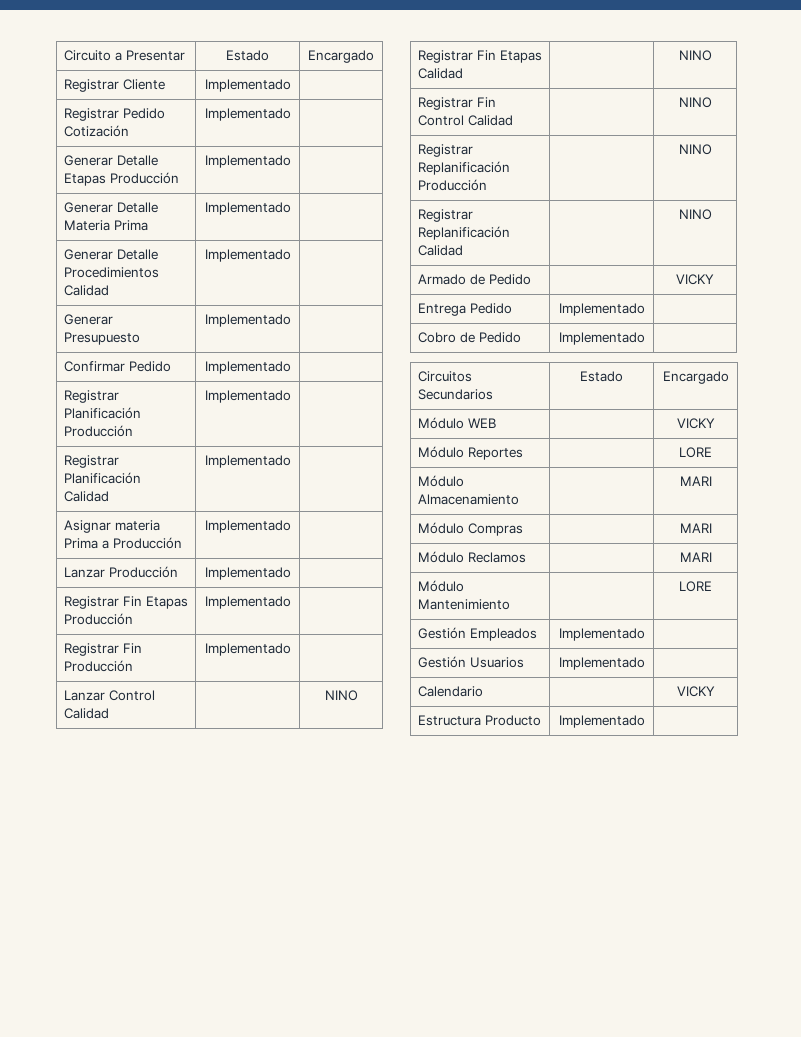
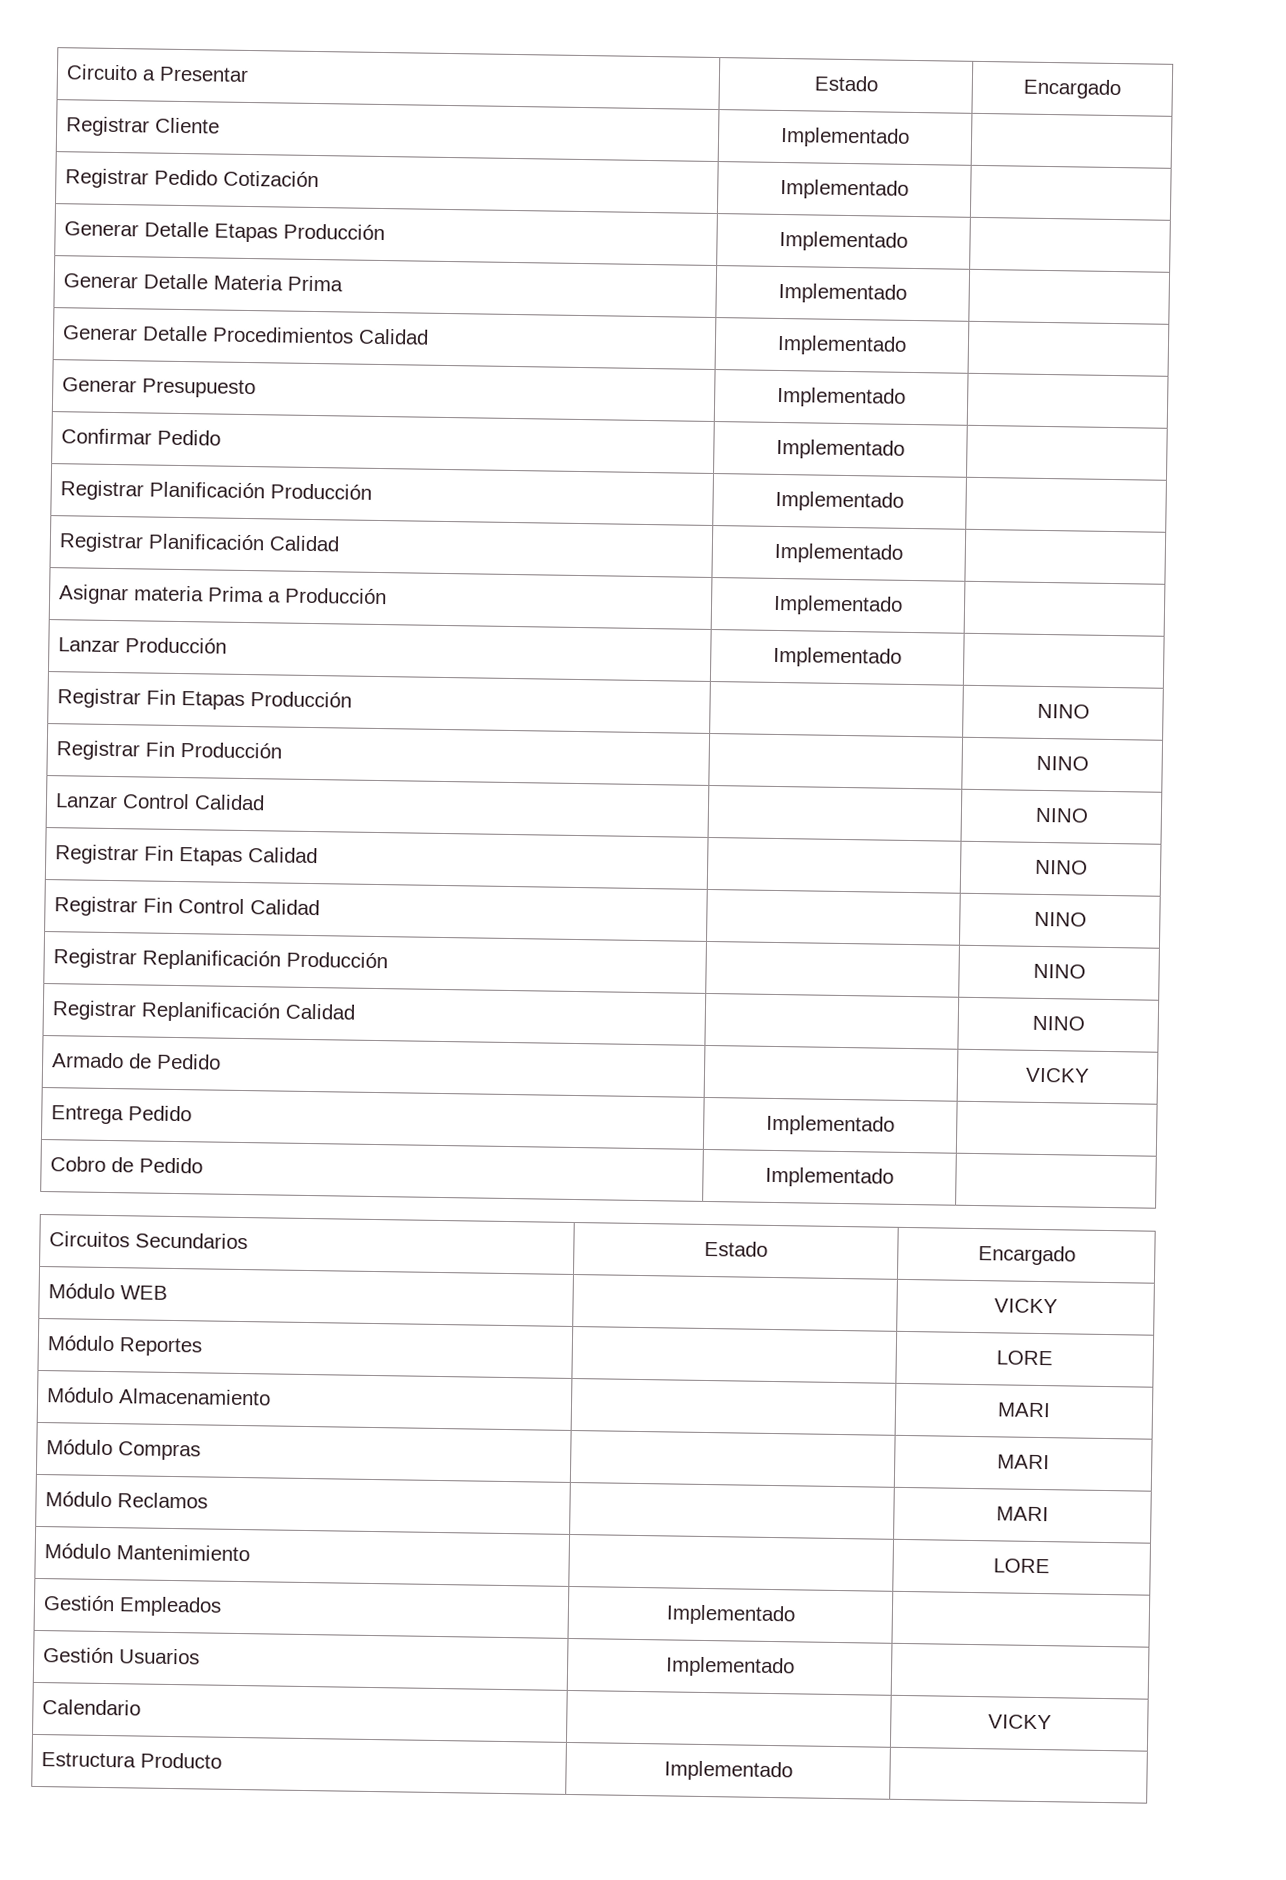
- Registrar Fin Etapas Producción | Implementado |
+ Registrar Fin Etapas Producción | | NINO
- Registrar Fin Producción | Implementado |
+ Registrar Fin Producción | | NINO

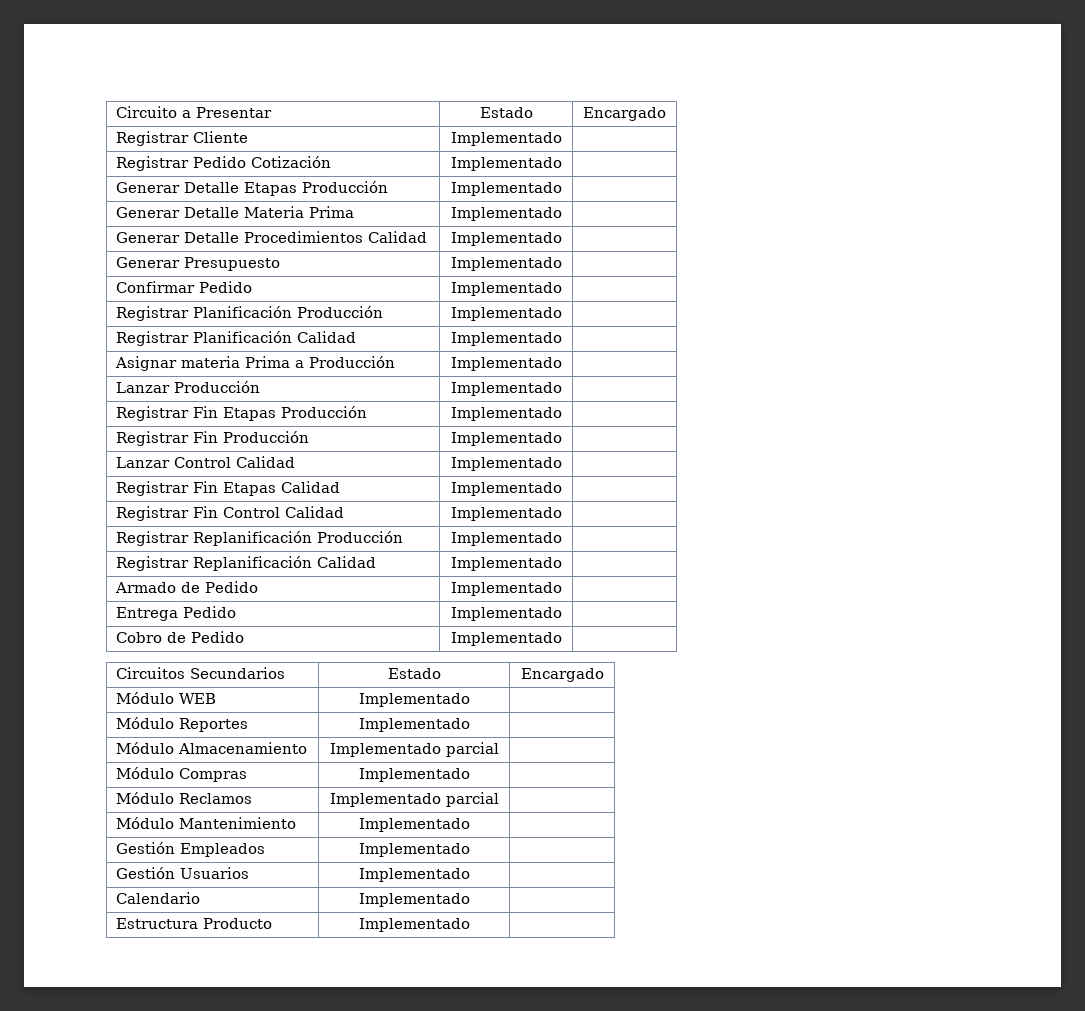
- Registrar Fin Etapas Producción | | NINO
+ Registrar Fin Etapas Producción | Implementado |
- Registrar Fin Producción | | NINO
+ Registrar Fin Producción | Implementado |
- Lanzar Control Calidad | | NINO
+ Lanzar Control Calidad | Implementado |
- Registrar Fin Etapas Calidad | | NINO
+ Registrar Fin Etapas Calidad | Implementado |
- Registrar Fin Control Calidad | | NINO
+ Registrar Fin Control Calidad | Implementado |
- Registrar Replanificación Producción | | NINO
+ Registrar Replanificación Producción | Implementado |
- Registrar Replanificación Calidad | | NINO
+ Registrar Replanificación Calidad | Implementado |
- Armado de Pedido | | VICKY
+ Armado de Pedido | Implementado |
- Módulo WEB | | VICKY
+ Módulo WEB | Implementado |
- Módulo Reportes | | LORE
+ Módulo Reportes | Implementado |
- Módulo Almacenamiento | | MARI
+ Módulo Almacenamiento | Implementado parcial |
- Módulo Compras | | MARI
+ Módulo Compras | Implementado |
- Módulo Reclamos | | MARI
+ Módulo Reclamos | Implementado parcial |
- Módulo Mantenimiento | | LORE
+ Módulo Mantenimiento | Implementado |
- Calendario | | VICKY
+ Calendario | Implementado |

